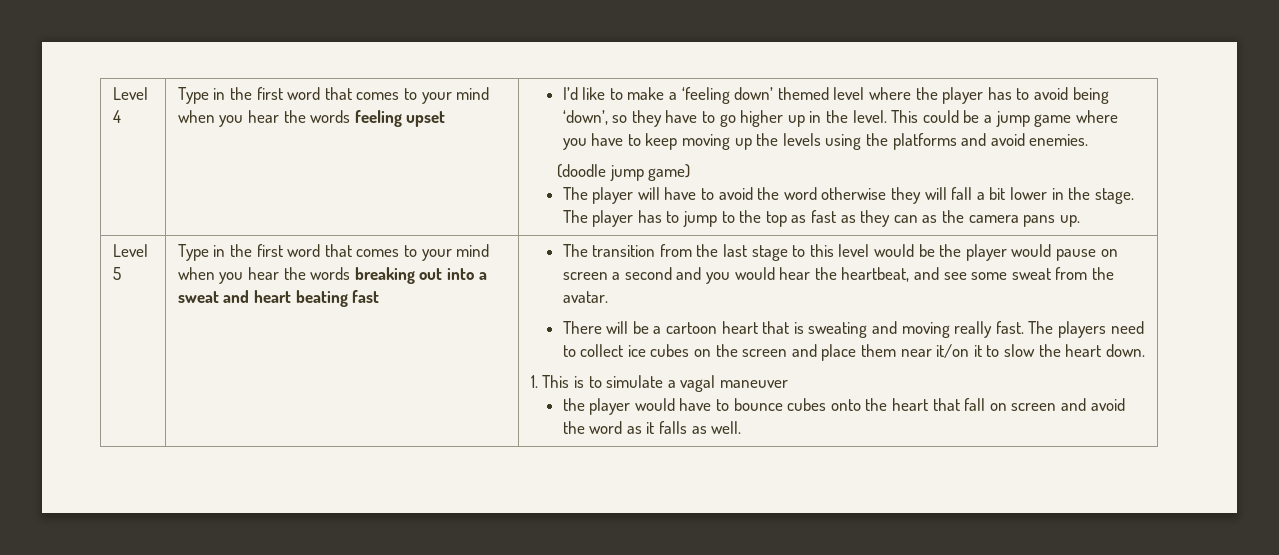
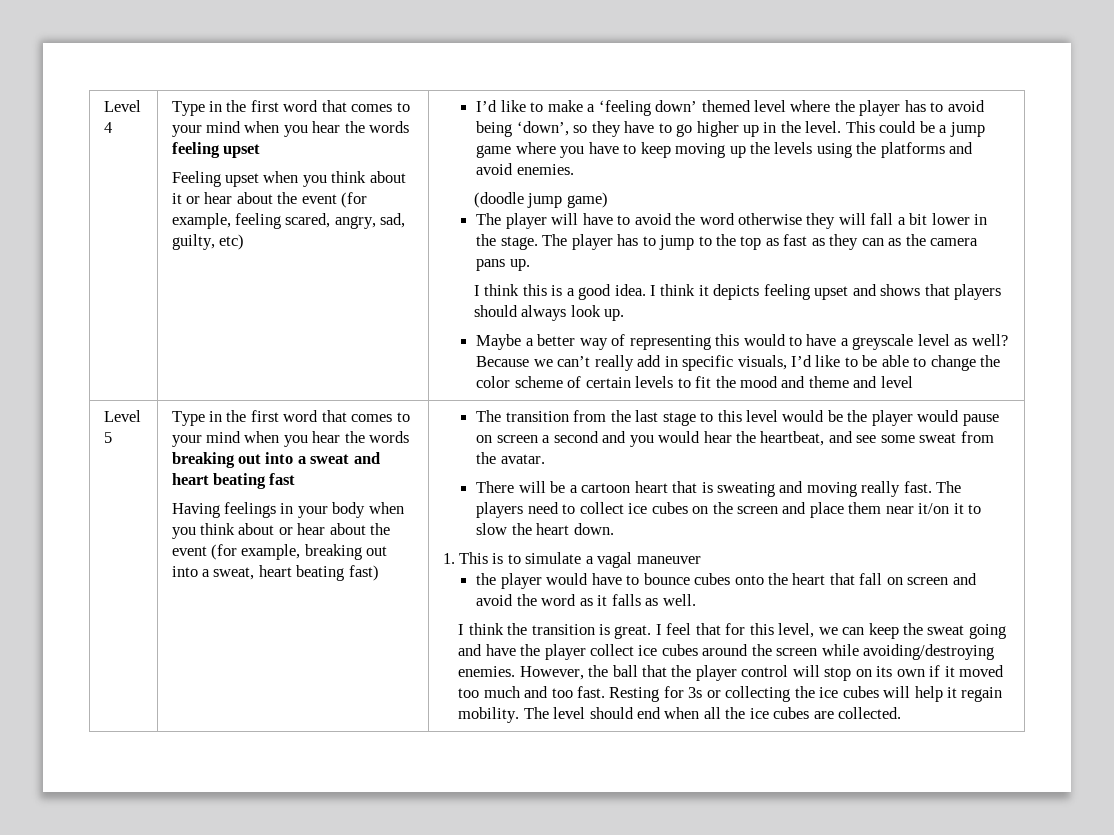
+ Feeling upset when you think about it or hear about the event (for example, feeling scared, angry, sad, guilty, etc)
+ I think this is a good idea. I think it depicts feeling upset and shows that players should always look up.
+ Maybe a better way of representing this would to have a greyscale level as well? Because we can’t really add in specific visuals, I’d like to be able to change the color scheme of certain levels to fit the mood and theme and level
+ Having feelings in your body when you think about or hear about the event (for example, breaking out into a sweat, heart beating fast)
+ I think the transition is great. I feel that for this level, we can keep the sweat going and have the player collect ice cubes around the screen while avoiding/destroying enemies. However, the ball that the player control will stop on its own if it moved too much and too fast. Resting for 3s or collecting the ice cubes will help it regain mobility. The level should end when all the ice cubes are collected.

